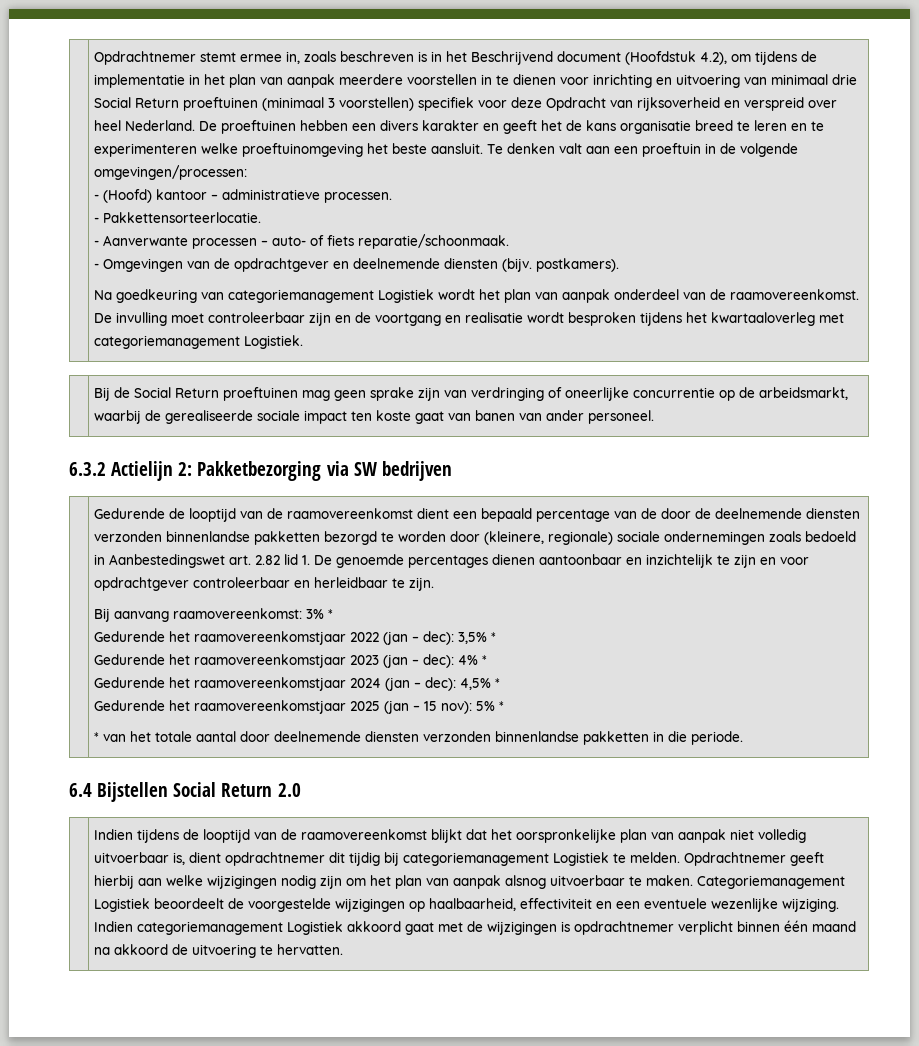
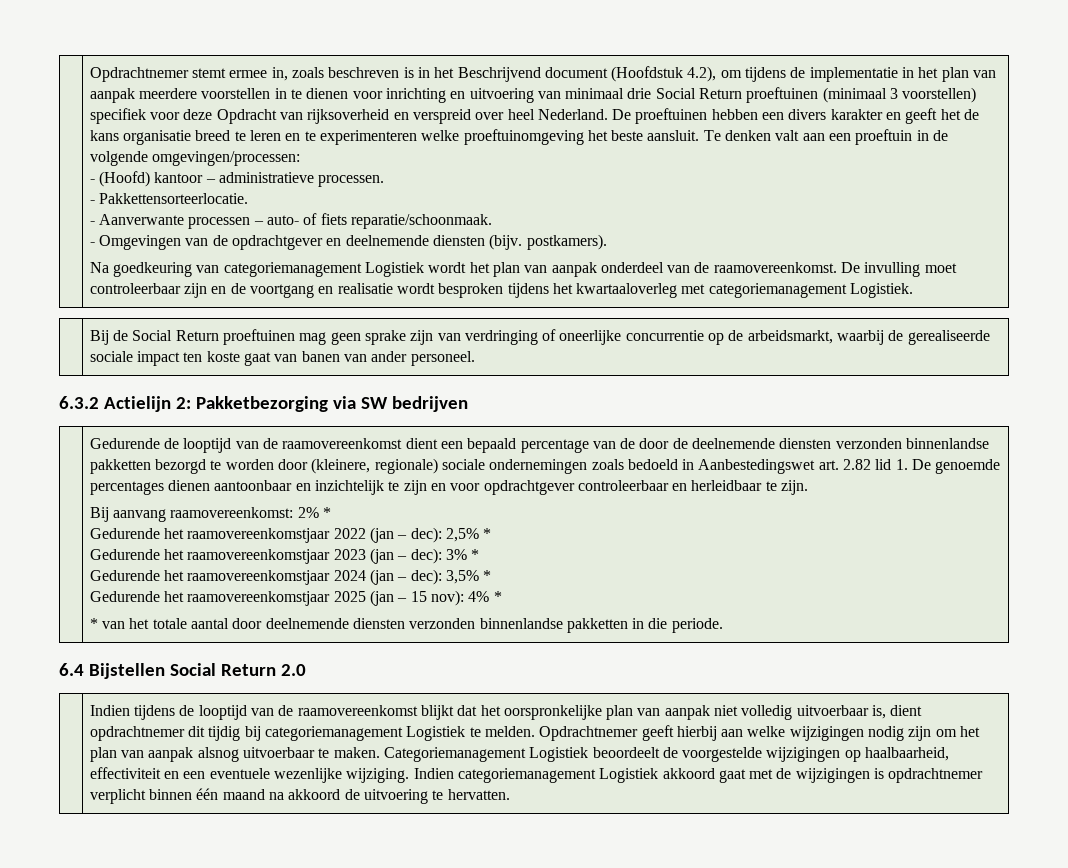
- Bij aanvang raamovereenkomst: 3% *
+ Bij aanvang raamovereenkomst: 2% *
- Gedurende het raamovereenkomstjaar 2022 (jan – dec): 3,5% *
+ Gedurende het raamovereenkomstjaar 2022 (jan – dec): 2,5% *
- Gedurende het raamovereenkomstjaar 2023 (jan – dec): 4% *
+ Gedurende het raamovereenkomstjaar 2023 (jan – dec): 3% *
- Gedurende het raamovereenkomstjaar 2024 (jan – dec): 4,5% *
+ Gedurende het raamovereenkomstjaar 2024 (jan – dec): 3,5% *
- Gedurende het raamovereenkomstjaar 2025 (jan – 15 nov): 5% *
+ Gedurende het raamovereenkomstjaar 2025 (jan – 15 nov): 4% *

